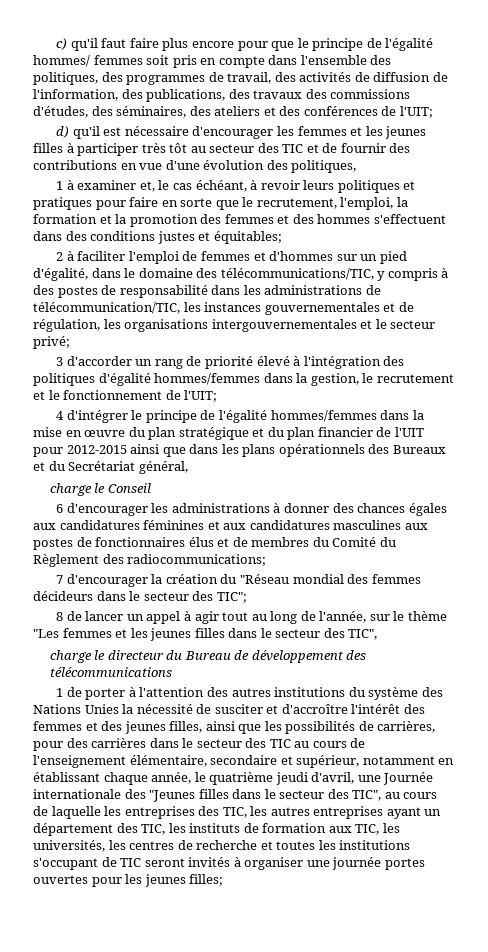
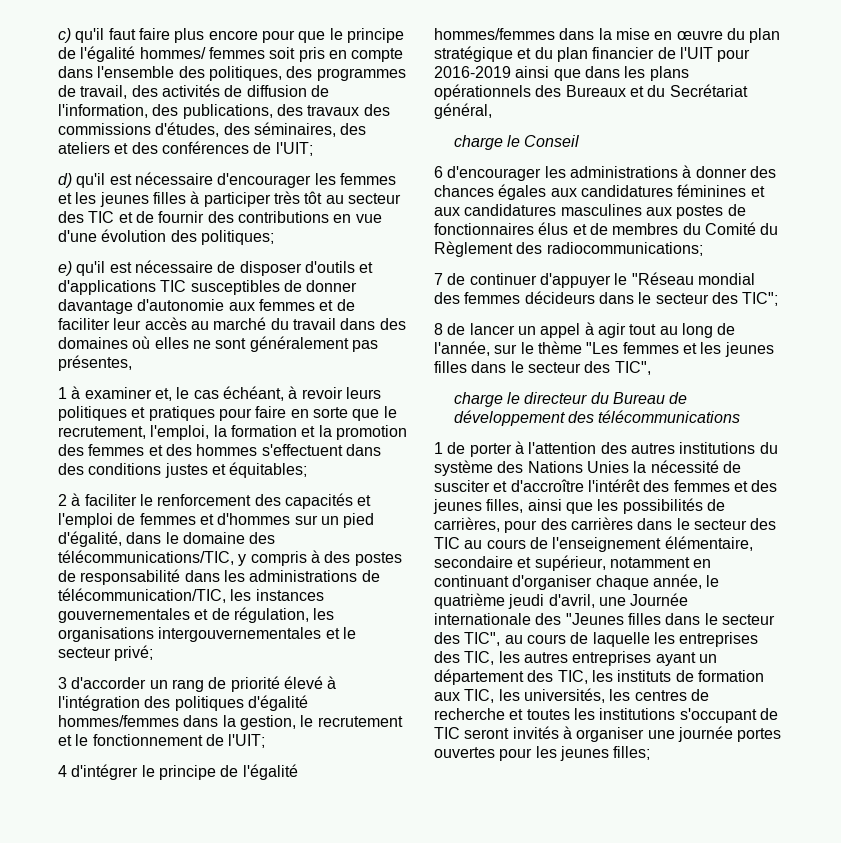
- d) qu'il est nécessaire d'encourager les femmes et les jeunes filles à participer très tôt au secteur des TIC et de fournir des contributions en vue d'une évolution des politiques,
+ d) qu'il est nécessaire d'encourager les femmes et les jeunes filles à participer très tôt au secteur des TIC et de fournir des contributions en vue d'une évolution des politiques;
+ e) qu'il est nécessaire de disposer d'outils et d'applications TIC susceptibles de donner davantage d'autonomie aux femmes et de faciliter leur accès au marché du travail dans des domaines où elles ne sont généralement pas présentes,
- 2 à faciliter l'emploi de femmes et d'hommes sur un pied d'égalité, dans le domaine des télécommunications/TIC, y compris à des postes de responsabilité dans les administrations de télécommunication/TIC, les instances gouvernementales et de régulation, les organisations intergouvernementales et le secteur privé;
+ 2 à faciliter le renforcement des capacités et l'emploi de femmes et d'hommes sur un pied d'égalité, dans le domaine des télécommunications/TIC, y compris à des postes de responsabilité dans les administrations de télécommunication/TIC, les instances gouvernementales et de régulation, les organisations intergouvernementales et le secteur privé;
- 4 d'intégrer le principe de l'égalité hommes/femmes dans la mise en œuvre du plan stratégique et du plan financier de l'UIT pour 2012-2015 ainsi que dans les plans opérationnels des Bureaux et du Secrétariat général,
+ 4 d'intégrer le principe de l'égalité hommes/femmes dans la mise en œuvre du plan stratégique et du plan financier de l'UIT pour 2016-2019 ainsi que dans les plans opérationnels des Bureaux et du Secrétariat général,
- 7 d'encourager la création du "Réseau mondial des femmes décideurs dans le secteur des TIC";
+ 7 de continuer d'appuyer le "Réseau mondial des femmes décideurs dans le secteur des TIC";
- 1 de porter à l'attention des autres institutions du système des Nations Unies la nécessité de susciter et d'accroître l'intérêt des femmes et des jeunes filles, ainsi que les possibilités de carrières, pour des carrières dans le secteur des TIC au cours de l'enseignement élémentaire, secondaire et supérieur, notamment en établissant chaque année, le quatrième jeudi d'avril, une Journée internationale des "Jeunes filles dans le secteur des TIC", au cours de laquelle les entreprises des TIC, les autres entreprises ayant un département des TIC, les instituts de formation aux TIC, les universités, les centres de recherche et toutes les institutions s'occupant de TIC seront invités à organiser une journée portes ouvertes pour les jeunes filles;
+ 1 de porter à l'attention des autres institutions du système des Nations Unies la nécessité de susciter et d'accroître l'intérêt des femmes et des jeunes filles, ainsi que les possibilités de carrières, pour des carrières dans le secteur des TIC au cours de l'enseignement élémentaire, secondaire et supérieur, notamment en continuant d'organiser chaque année, le quatrième jeudi d'avril, une Journée internationale des "Jeunes filles dans le secteur des TIC", au cours de laquelle les entreprises des TIC, les autres entreprises ayant un département des TIC, les instituts de formation aux TIC, les universités, les centres de recherche et toutes les institutions s'occupant de TIC seront invités à organiser une journée portes ouvertes pour les jeunes filles;

